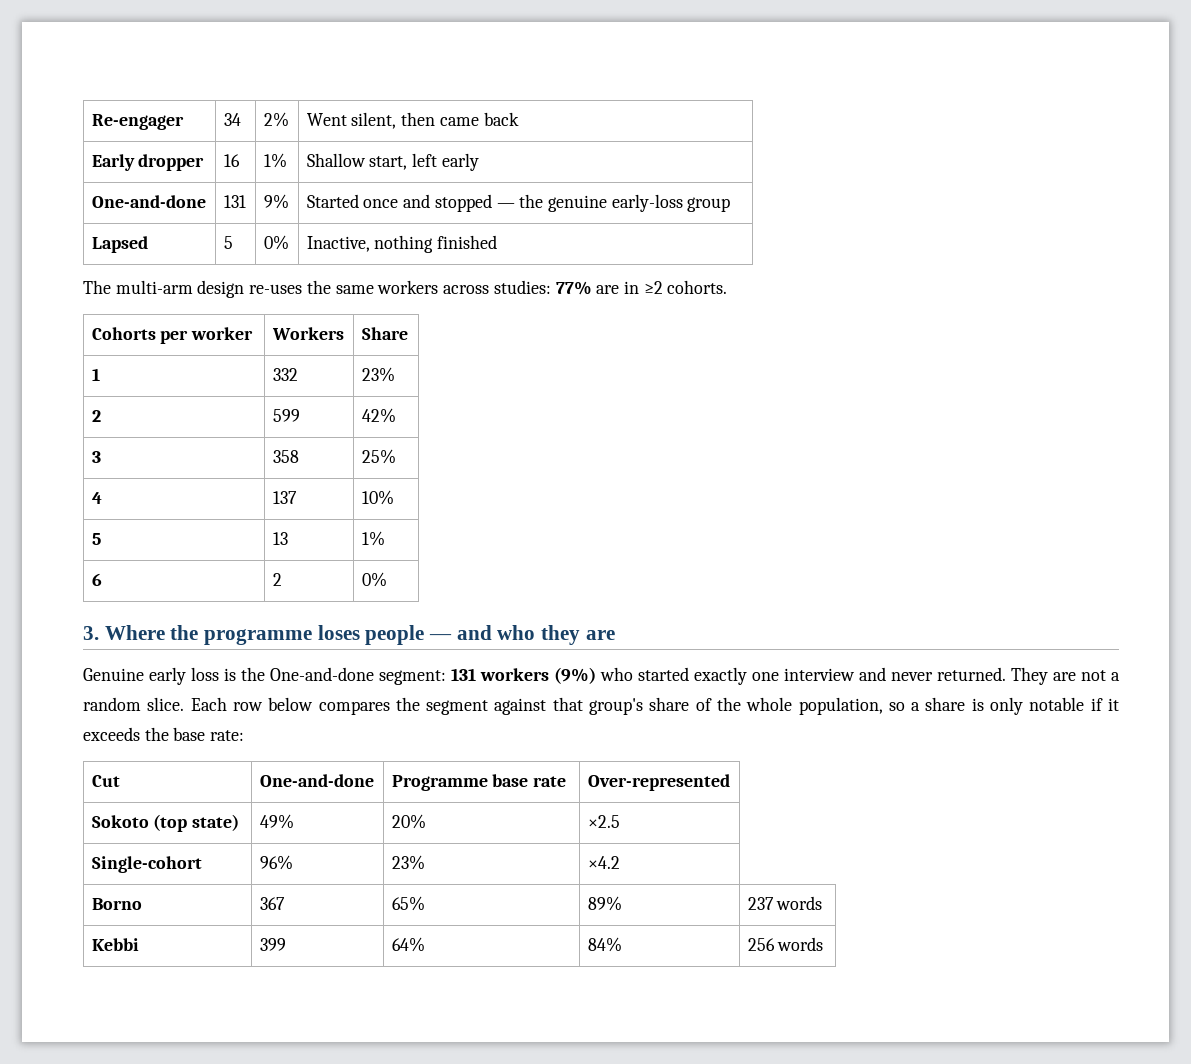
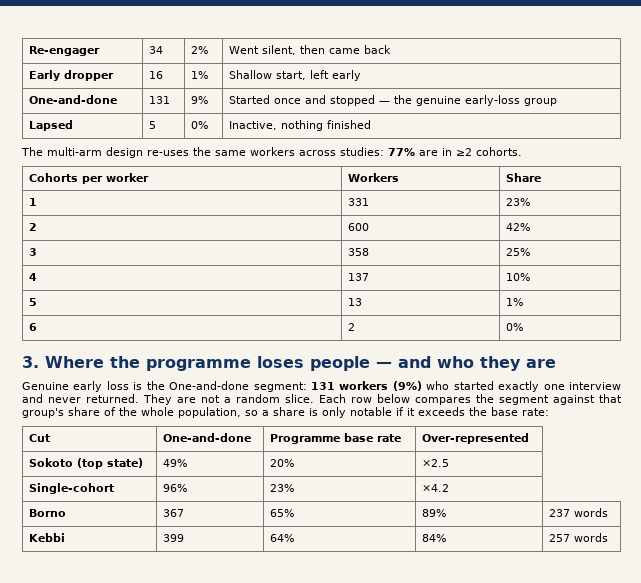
- 1 | 332 | 23%
+ 1 | 331 | 23%
- 2 | 599 | 42%
+ 2 | 600 | 42%
- Kebbi | 399 | 64% | 84% | 256 words
+ Kebbi | 399 | 64% | 84% | 257 words

